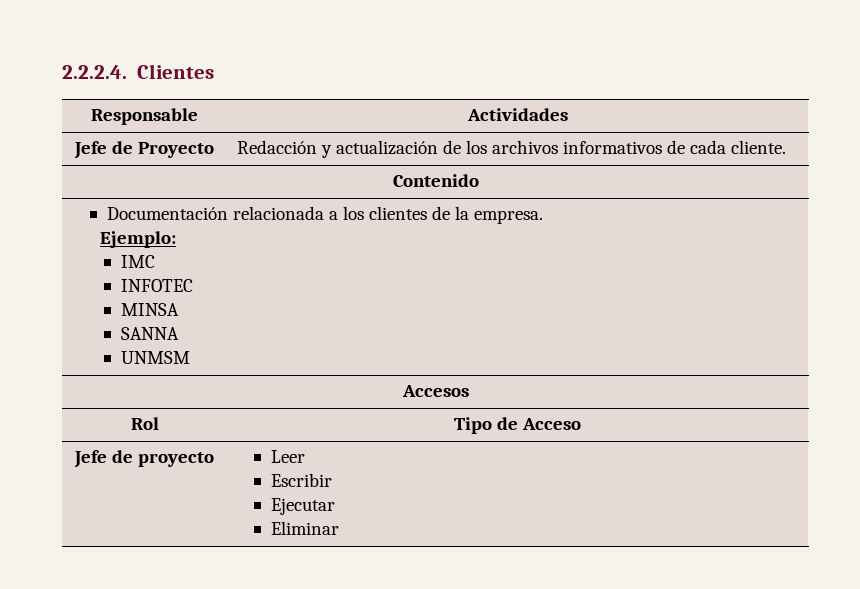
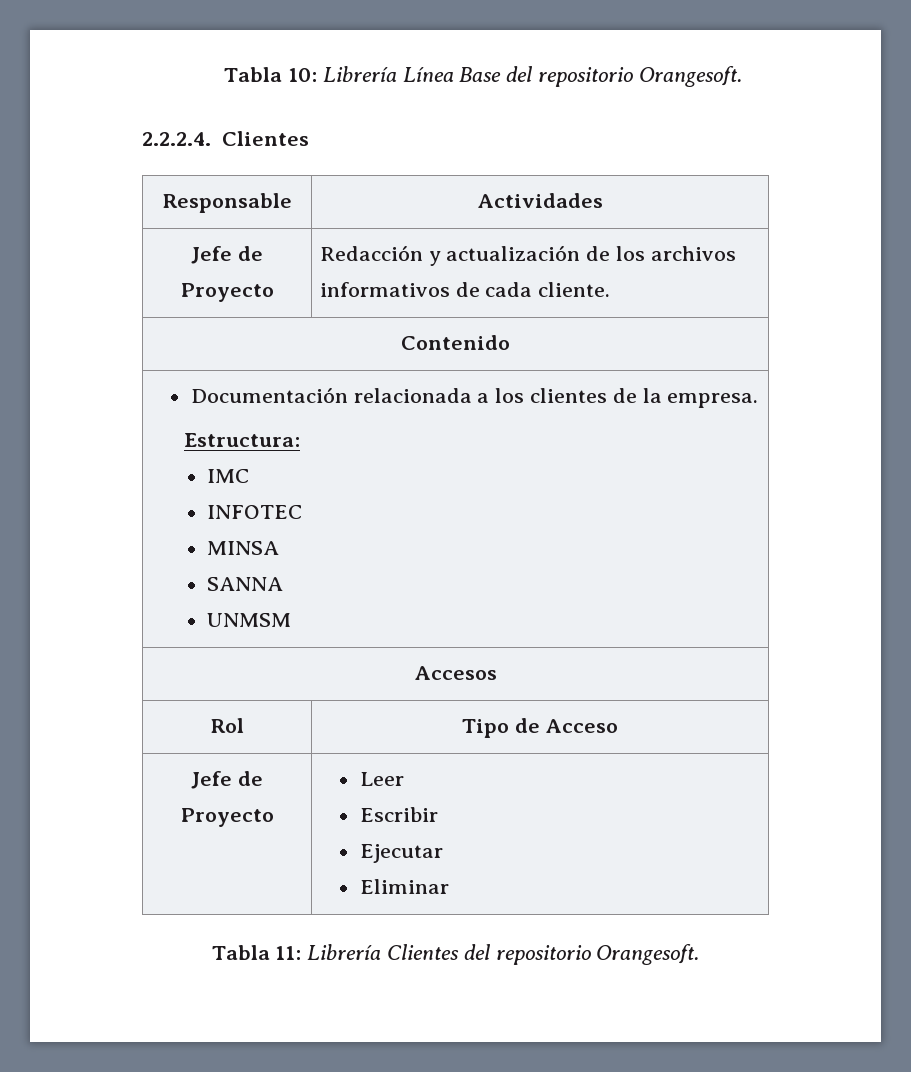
+ Tabla 10: Librería Línea Base del repositorio Orangesoft.
  Documentación relacionada a los clientes de la empresa.
- Ejemplo:
+ Estructura:
- Jefe de proyecto | Leer
+ Jefe de Proyecto | Leer
+ Tabla 11: Librería Clientes del repositorio Orangesoft.

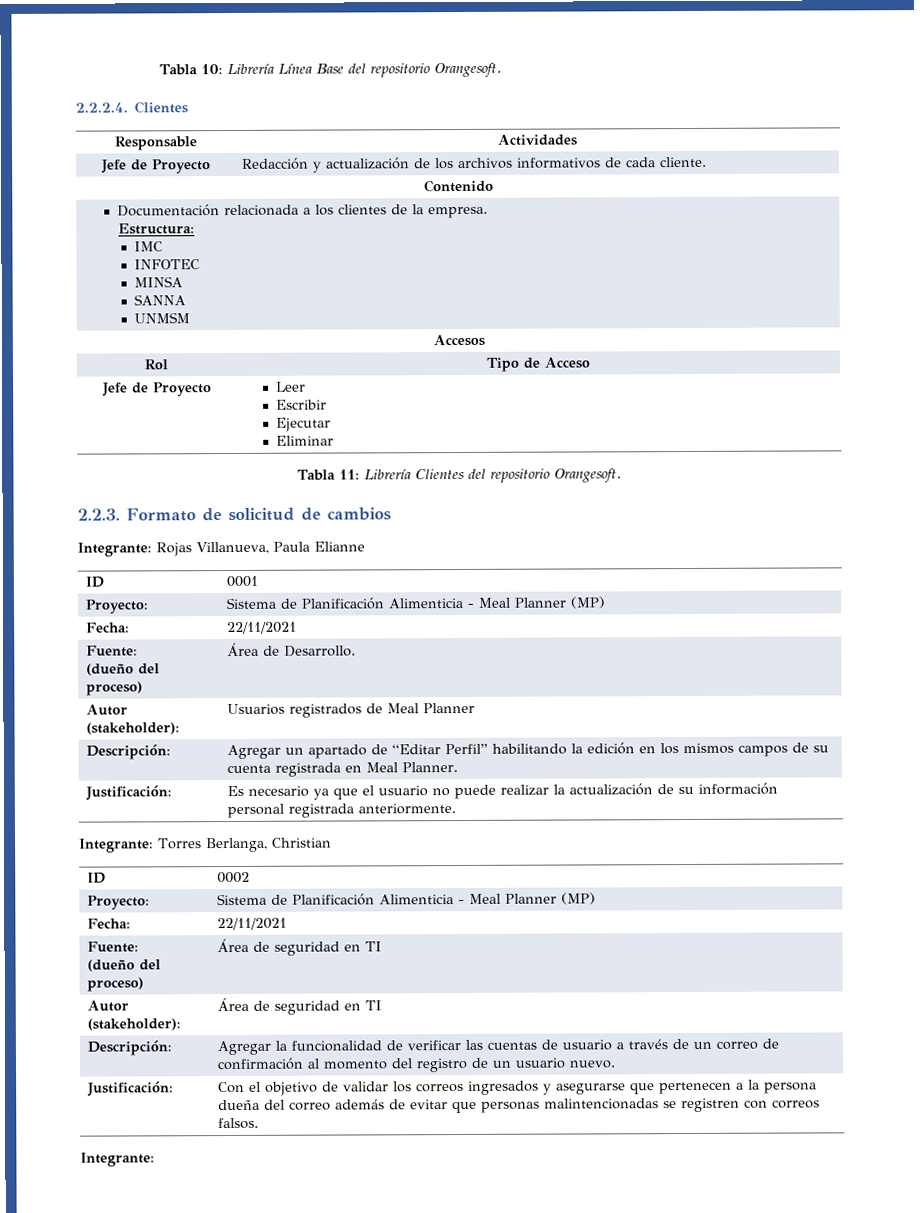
+ 2.2.3. Formato de solicitud de cambios
+ Integrante: Rojas Villanueva, Paula Elianne
+ ID | 0001
+ Proyecto: | Sistema de Planificación Alimenticia - Meal Planner (MP)
+ Fecha: | 22/11/2021
+ Fuente:
+ (dueño del proceso) | Área de Desarrollo.
+ Autor (stakeholder): | Usuarios registrados de Meal Planner
+ Descripción: | Agregar un apartado de “Editar Perfil” habilitando la edición en los mismos campos de su cuenta registrada en Meal Planner.
+ Justificación: | Es necesario ya que el usuario no puede realizar la actualización de su información personal registrada anteriormente.
+ Integrante: Torres Berlanga, Christian
+ ID | 0002
+ Proyecto: | Sistema de Planificación Alimenticia - Meal Planner (MP)
+ Fecha: | 22/11/2021
+ Fuente:
+ (dueño del proceso) | Área de seguridad en TI
+ Autor (stakeholder): | Área de seguridad en TI
+ Descripción: | Agregar la funcionalidad de verificar las cuentas de usuario a través de un correo de confirmación al momento del registro de un usuario nuevo.
+ Justificación: | Con el objetivo de validar los correos ingresados y asegurarse que pertenecen a la persona dueña del correo además de evitar que personas malintencionadas se registren con correos falsos.
+ Integrante:

